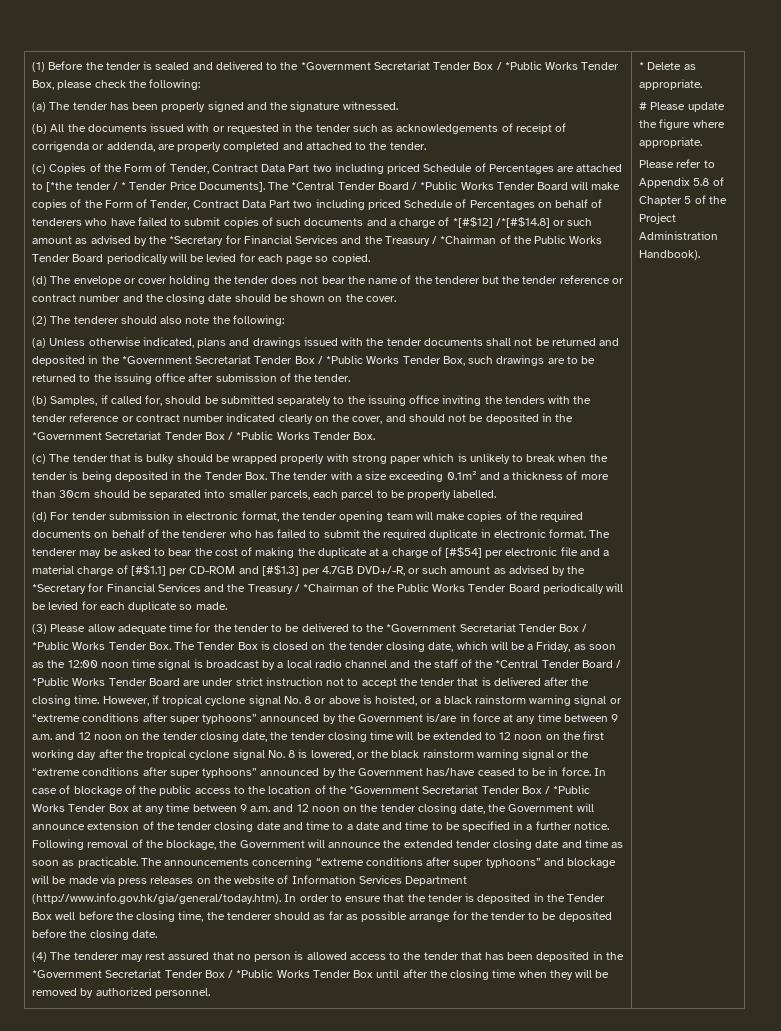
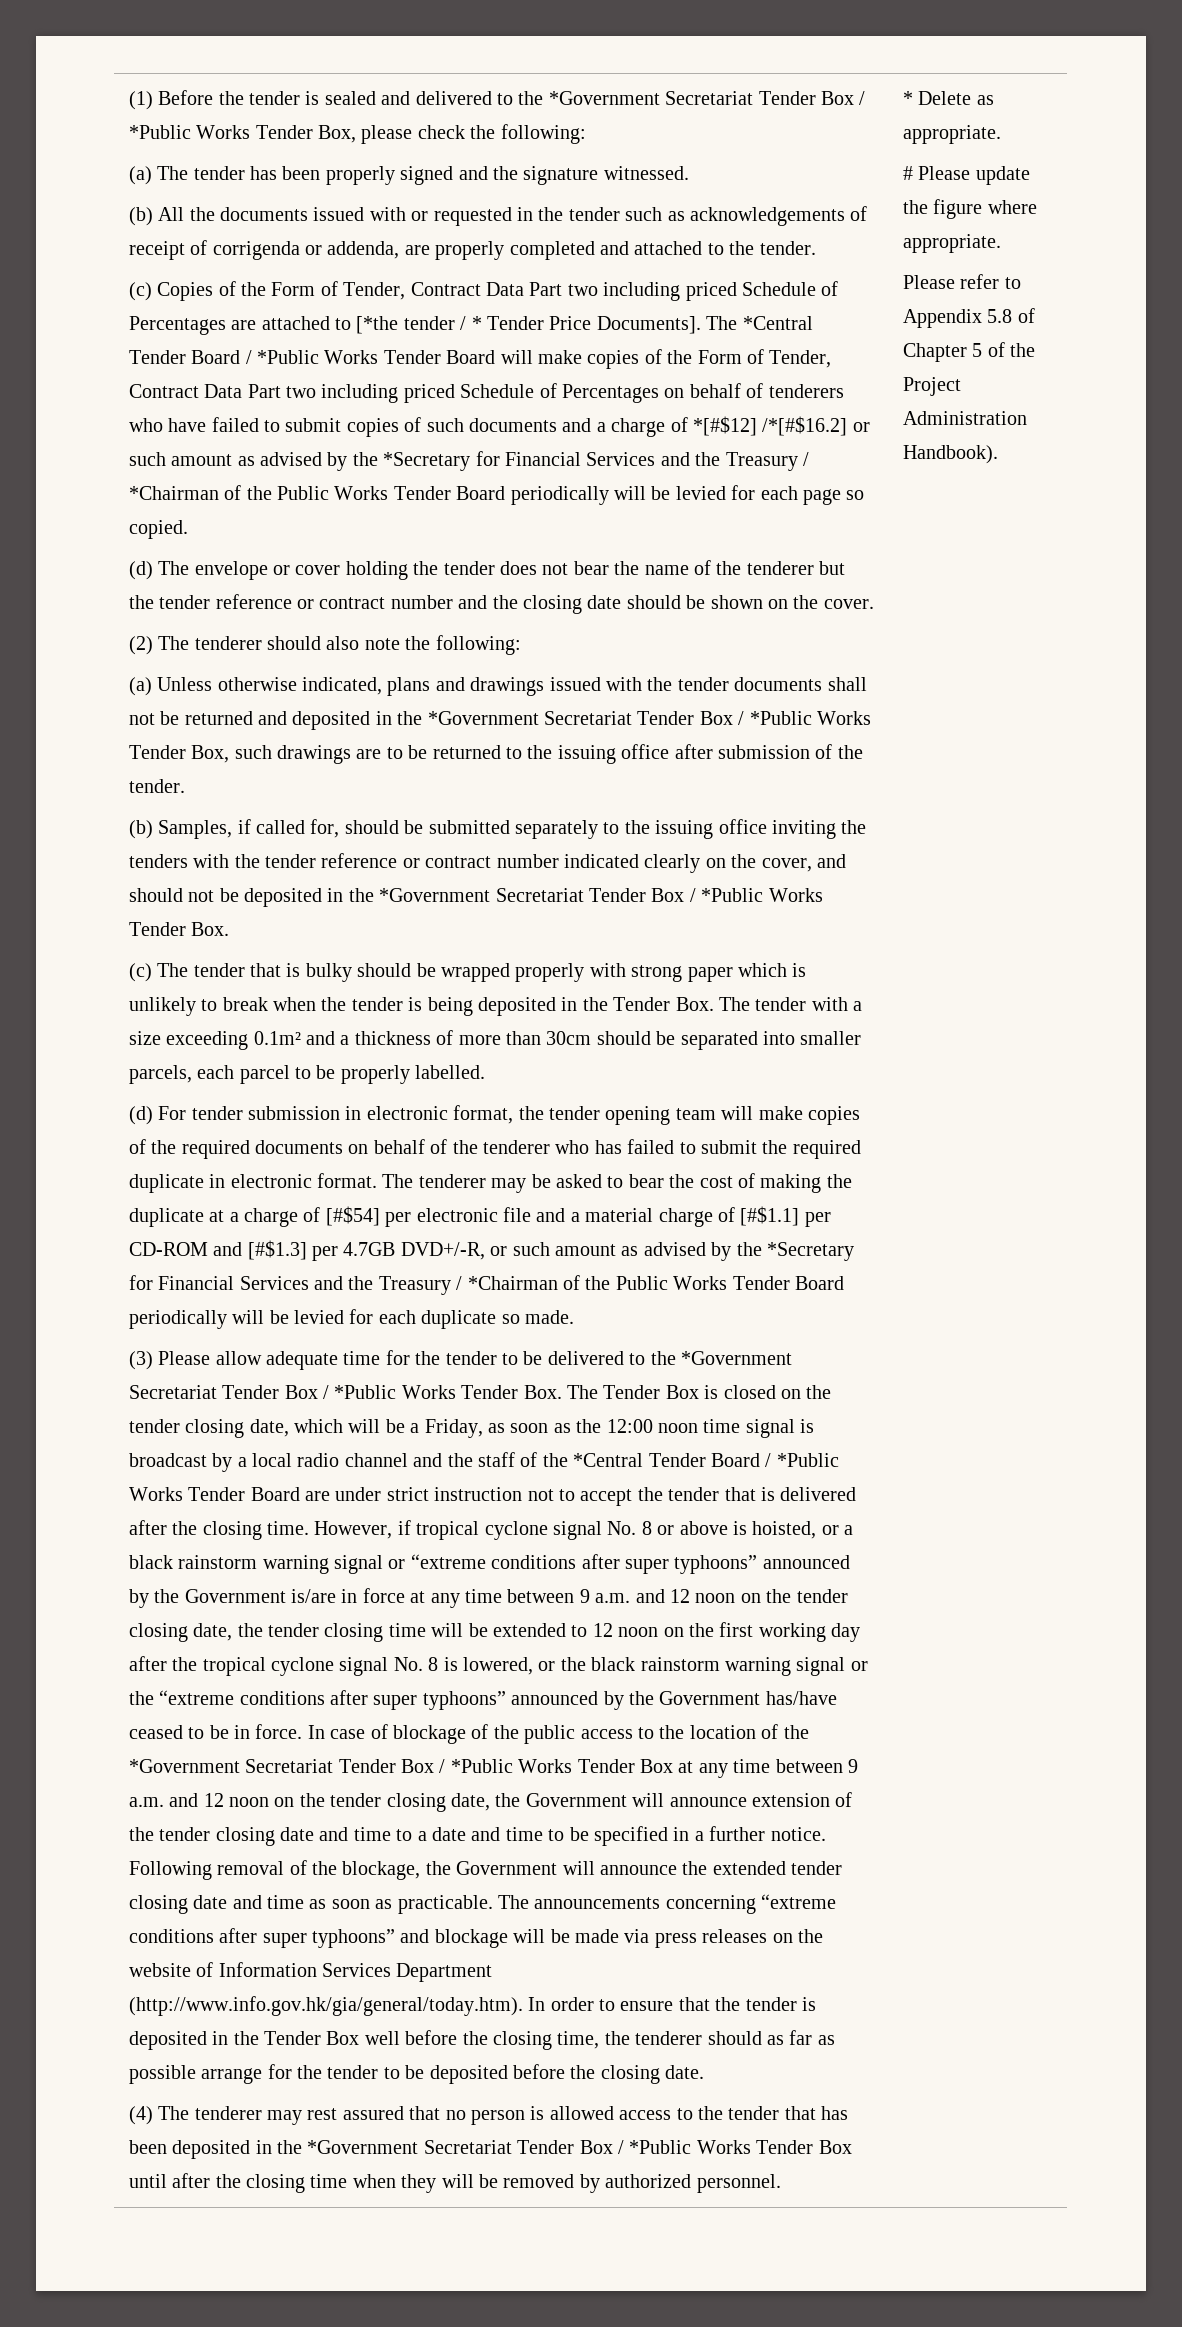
- The *Central Tender Board / *Public Works Tender Board will make copies of the Form of Tender, Contract Data Part two including priced Schedule of Percentages on behalf of tenderers who have failed to submit copies of such documents and a charge of *[#$12] /*[#$14.8] or such amount as advised by the *Secretary for Financial Services and the Treasury / *Chairman of the Public Works Tender Board periodically will be levied for each page so copied.
+ The *Central Tender Board / *Public Works Tender Board will make copies of the Form of Tender, Contract Data Part two including priced Schedule of Percentages on behalf of tenderers who have failed to submit copies of such documents and a charge of *[#$12] /*[#$16.2] or such amount as advised by the *Secretary for Financial Services and the Treasury / *Chairman of the Public Works Tender Board periodically will be levied for each page so copied.

